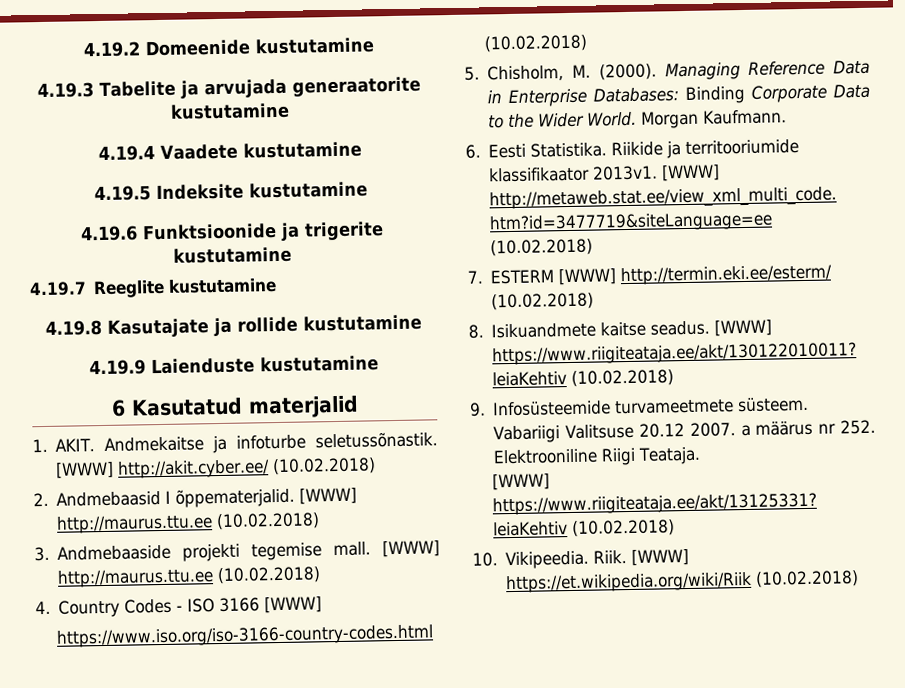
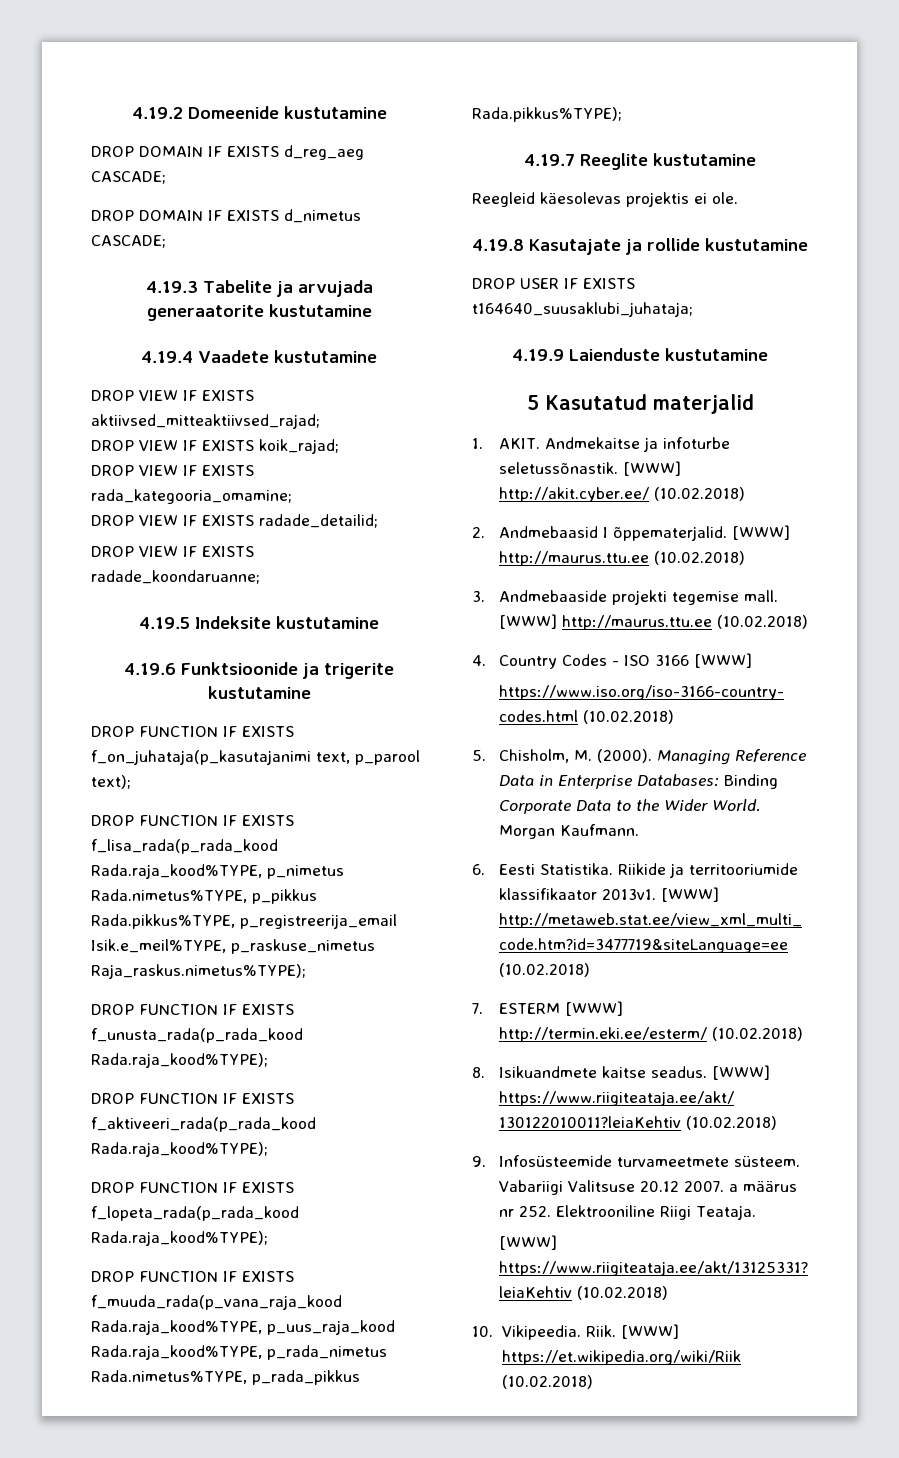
+ DROP DOMAIN IF EXISTS d_reg_aeg CASCADE;
+ DROP DOMAIN IF EXISTS d_nimetus CASCADE;
+ DROP VIEW IF EXISTS aktiivsed_mitteaktiivsed_rajad;
+ DROP VIEW IF EXISTS koik_rajad;
+ DROP VIEW IF EXISTS rada_kategooria_omamine;
+ DROP VIEW IF EXISTS radade_detailid;
+ DROP VIEW IF EXISTS radade_koondaruanne;
+ DROP FUNCTION IF EXISTS f_on_juhataja(p_kasutajanimi text, p_parool text);
+ DROP FUNCTION IF EXISTS f_lisa_rada(p_rada_kood Rada.raja_kood%TYPE, p_nimetus Rada.nimetus%TYPE, p_pikkus Rada.pikkus%TYPE, p_registreerija_email Isik.e_meil%TYPE, p_raskuse_nimetus Raja_raskus.nimetus%TYPE);
+ DROP FUNCTION IF EXISTS f_unusta_rada(p_rada_kood Rada.raja_kood%TYPE);
+ DROP FUNCTION IF EXISTS f_aktiveeri_rada(p_rada_kood Rada.raja_kood%TYPE);
+ DROP FUNCTION IF EXISTS f_lopeta_rada(p_rada_kood Rada.raja_kood%TYPE);
+ DROP FUNCTION IF EXISTS f_muuda_rada(p_vana_raja_kood Rada.raja_kood%TYPE, p_uus_raja_kood Rada.raja_kood%TYPE, p_rada_nimetus Rada.nimetus%TYPE, p_rada_pikkus Rada.pikkus%TYPE);
  4.19.7 Reeglite kustutamine
+ Reegleid käesolevas projektis ei ole.
+ DROP USER IF EXISTS t164640_suusaklubi_juhataja;
- 6 Kasutatud materjalid
+ 5 Kasutatud materjalid

